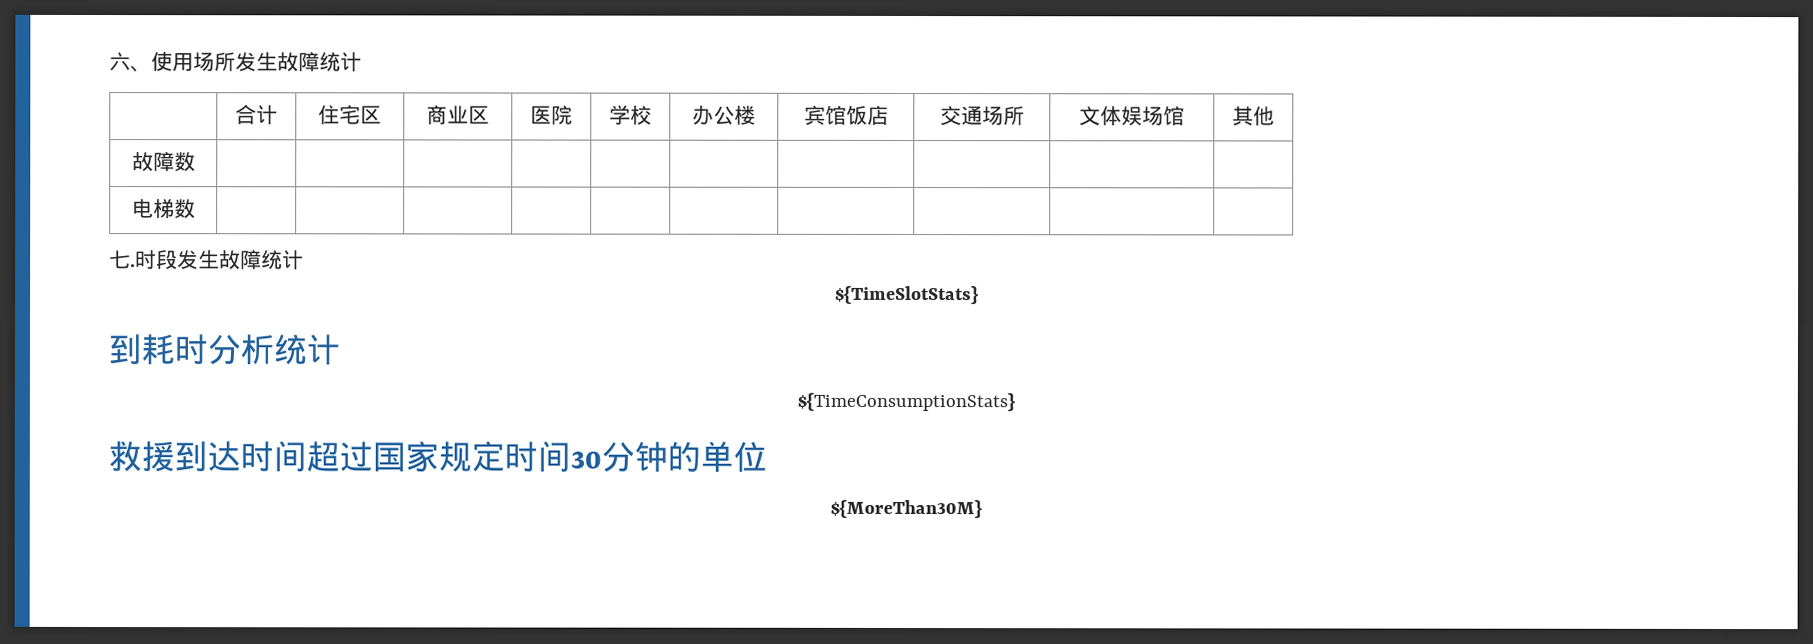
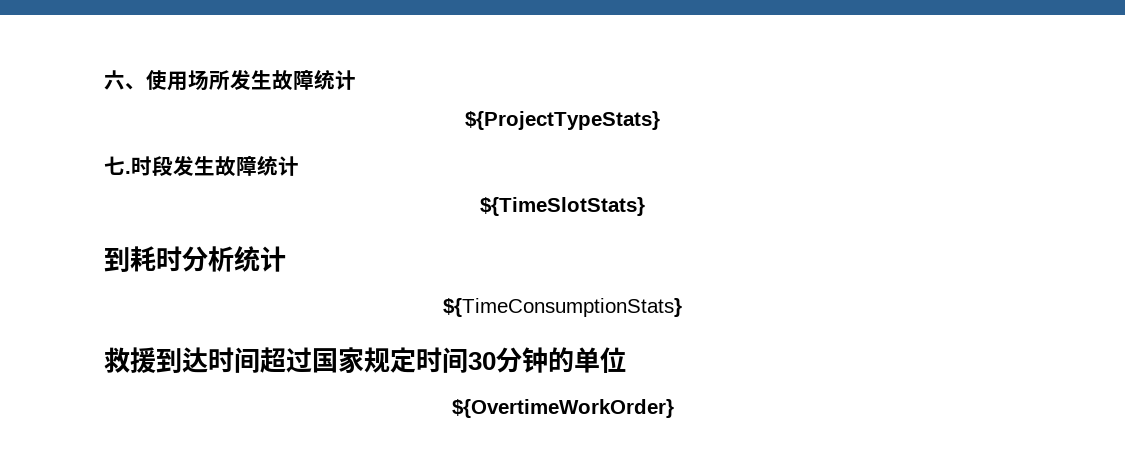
- | 合计 | 住宅区 | 商业区 | 医院 | 学校 | 办公楼 | 宾馆饭店 | 交通场所 | 文体娱场馆 | 其他
- 故障数 | | | | | | | | | |
- 电梯数 | | | | | | | | | |
+ ${ProjectTypeStats}
- ${MoreThan30M}
+ ${OvertimeWorkOrder}

